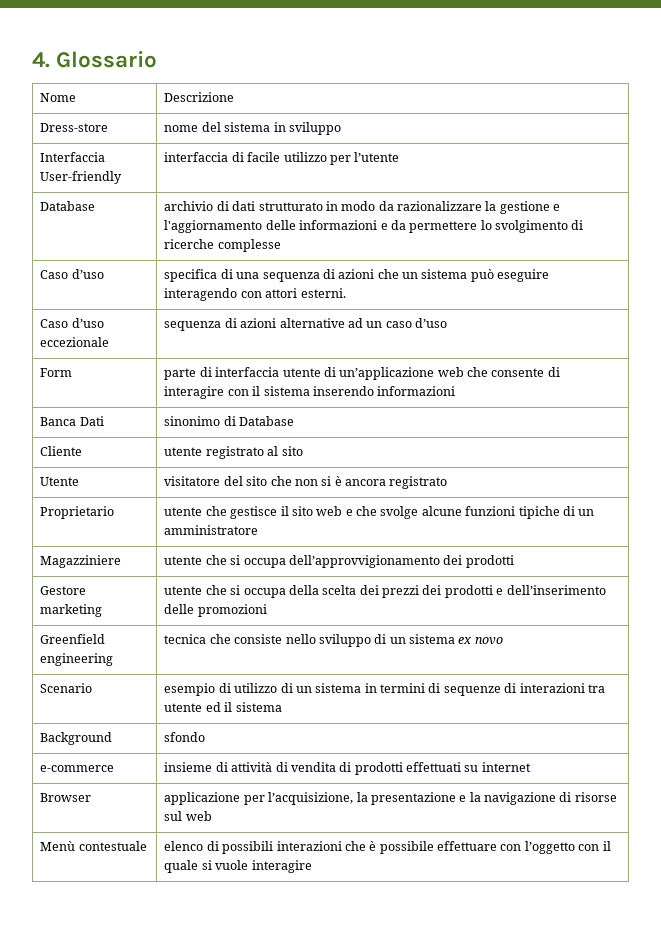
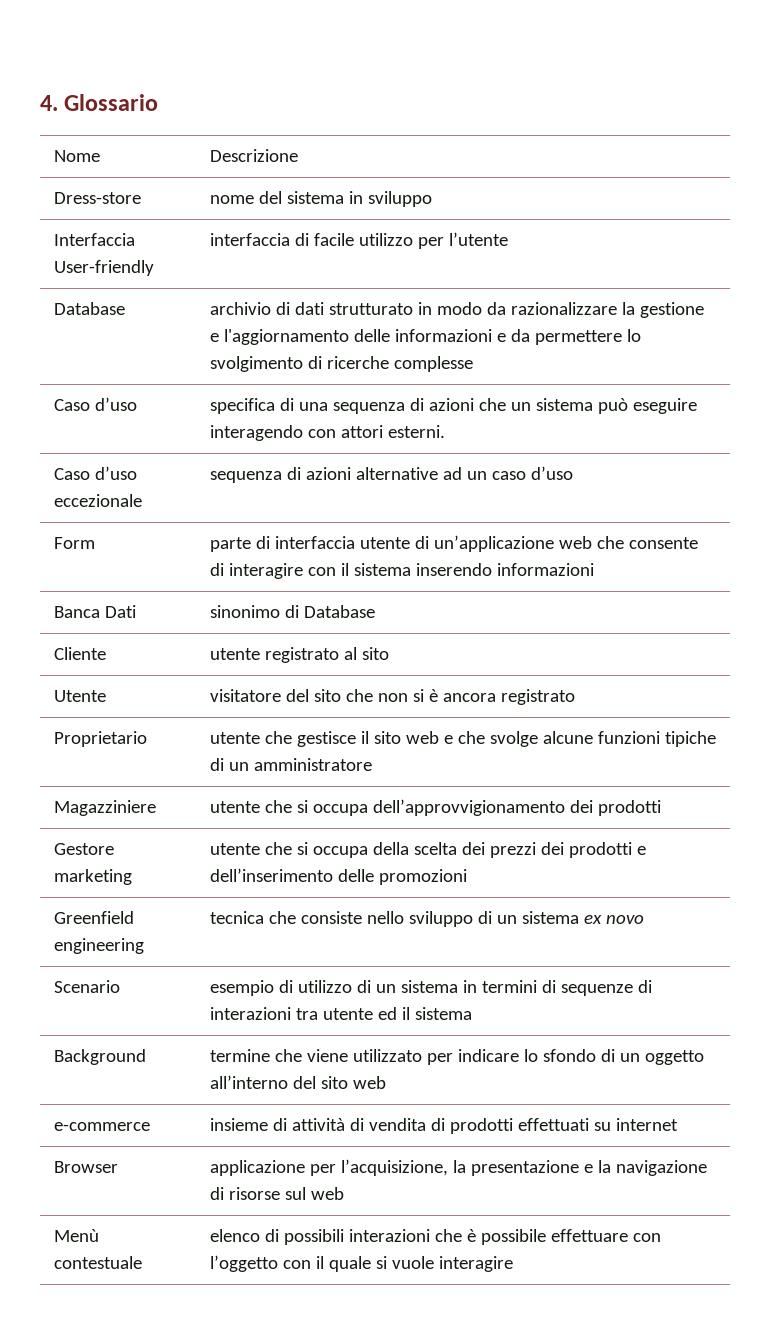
- Background | sfondo
+ Background | termine che viene utilizzato per indicare lo sfondo di un oggetto all’interno del sito web

